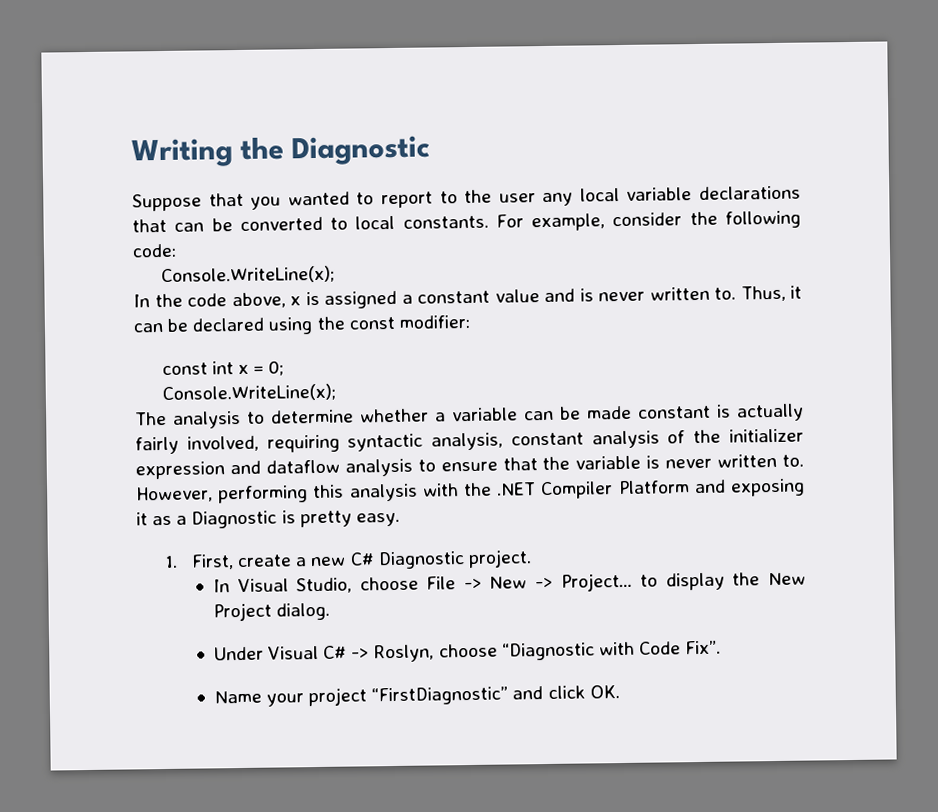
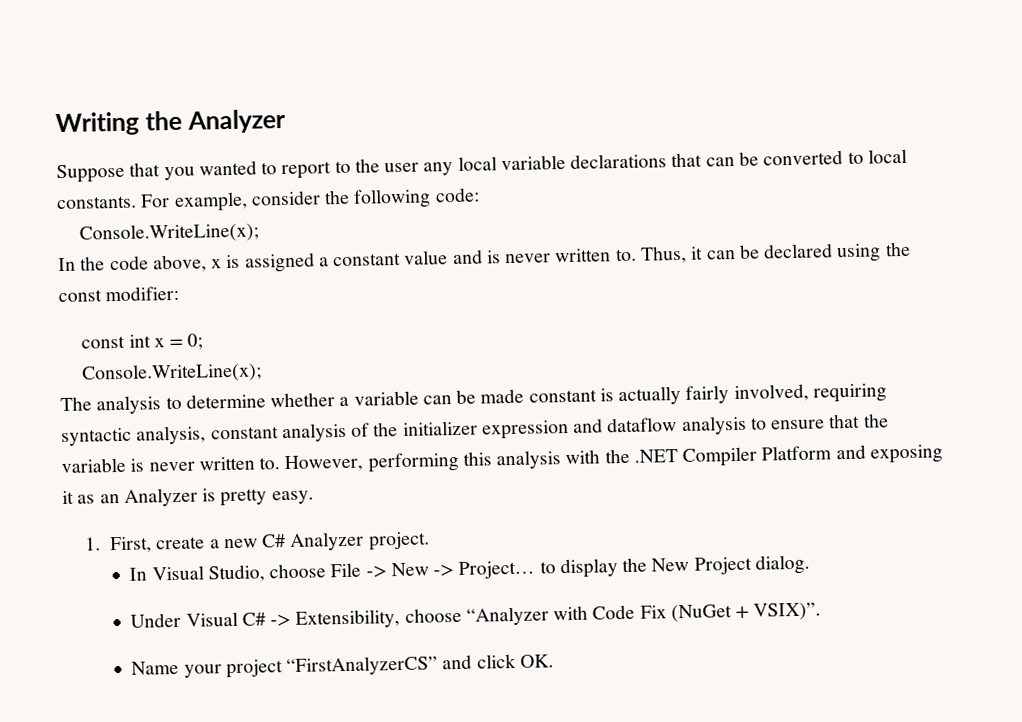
- Writing the Diagnostic
+ Writing the Analyzer
- However, performing this analysis with the .NET Compiler Platform and exposing it as a Diagnostic is pretty easy.
+ However, performing this analysis with the .NET Compiler Platform and exposing it as an Analyzer is pretty easy.
- 1. First, create a new C# Diagnostic project.
+ 1. First, create a new C# Analyzer project.
- Under Visual C# -> Roslyn, choose “Diagnostic with Code Fix”.
+ Under Visual C# -> Extensibility, choose “Analyzer with Code Fix (NuGet + VSIX)”.
- Name your project “FirstDiagnostic” and click OK.
+ Name your project “FirstAnalyzerCS” and click OK.

